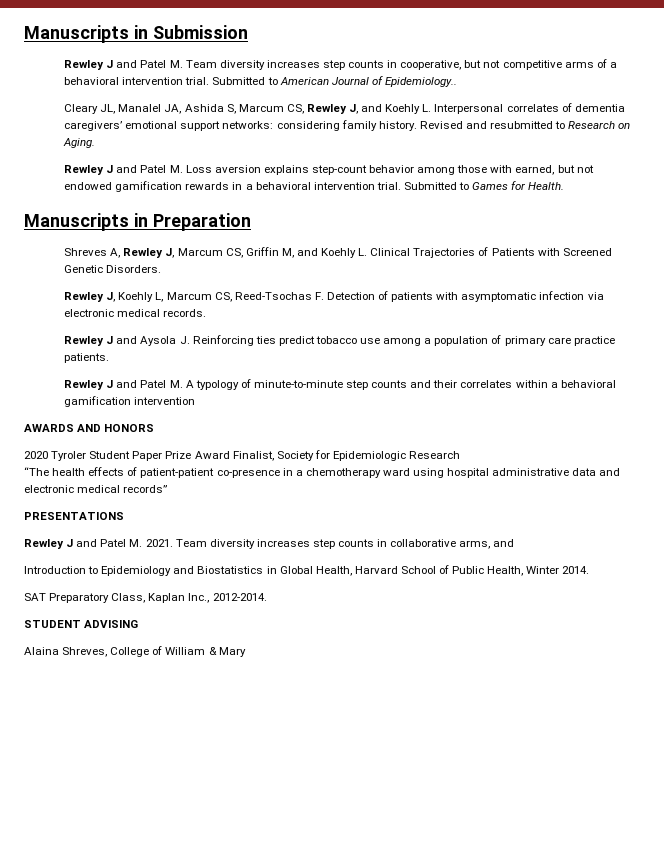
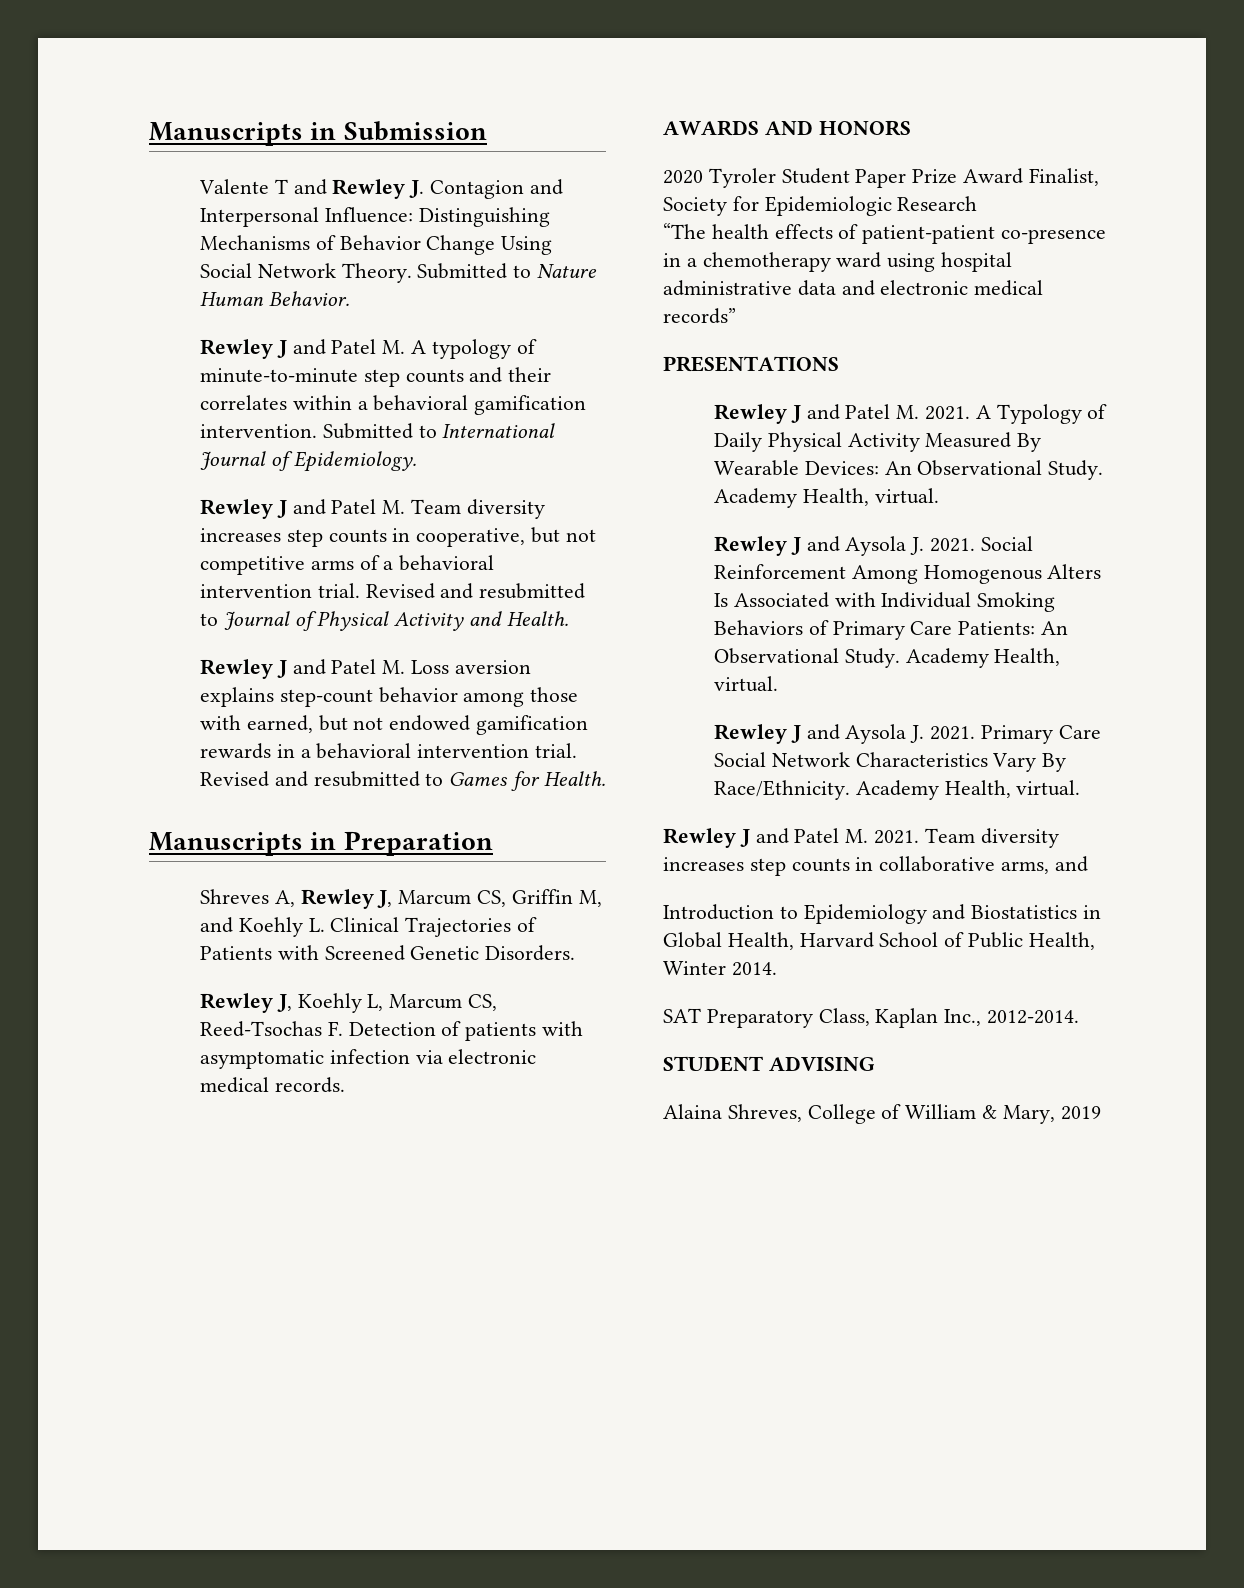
+ Valente T and Rewley J. Contagion and Interpersonal Influence: Distinguishing Mechanisms of Behavior Change Using Social Network Theory. Submitted to Nature Human Behavior.
+ Rewley J and Patel M. A typology of minute-to-minute step counts and their correlates within a behavioral gamification intervention. Submitted to International Journal of Epidemiology.
- Submitted to American Journal of Epidemiology..
- Cleary JL, Manalel JA, Ashida S, Marcum CS, Rewley J, and Koehly L. Interpersonal correlates of dementia caregivers’ emotional support networks: considering family history. Revised and resubmitted to Research on Aging.
+ Revised and resubmitted to Journal of Physical Activity and Health.
- Submitted to Games for Health.
+ Revised and resubmitted to Games for Health.
- Rewley J and Aysola J. Reinforcing ties predict tobacco use among a population of primary care practice patients.
- Rewley J and Patel M. A typology of minute-to-minute step counts and their correlates within a behavioral gamification intervention
+ Rewley J and Patel M. 2021. A Typology of Daily Physical Activity Measured By Wearable Devices: An Observational Study. Academy Health, virtual.
+ Rewley J and Aysola J. 2021. Social Reinforcement Among Homogenous Alters Is Associated with Individual Smoking Behaviors of Primary Care Patients: An Observational Study. Academy Health, virtual.
+ Rewley J and Aysola J. 2021. Primary Care Social Network Characteristics Vary By Race/Ethnicity. Academy Health, virtual.
- Alaina Shreves, College of William & Mary
+ Alaina Shreves, College of William & Mary, 2019

